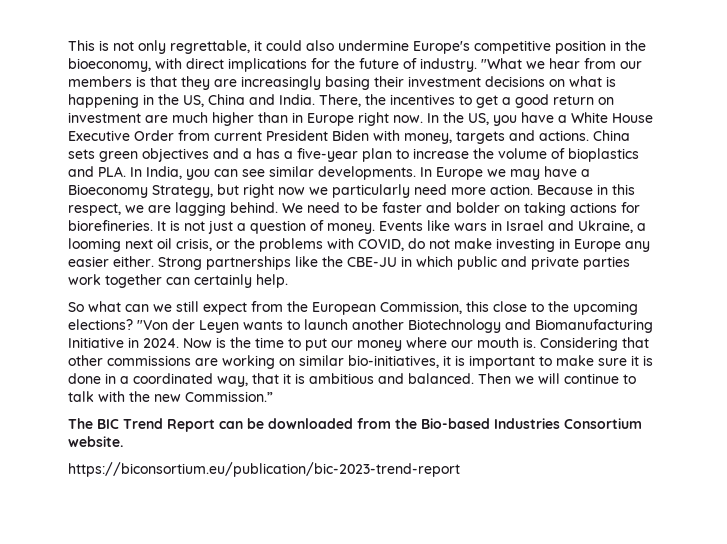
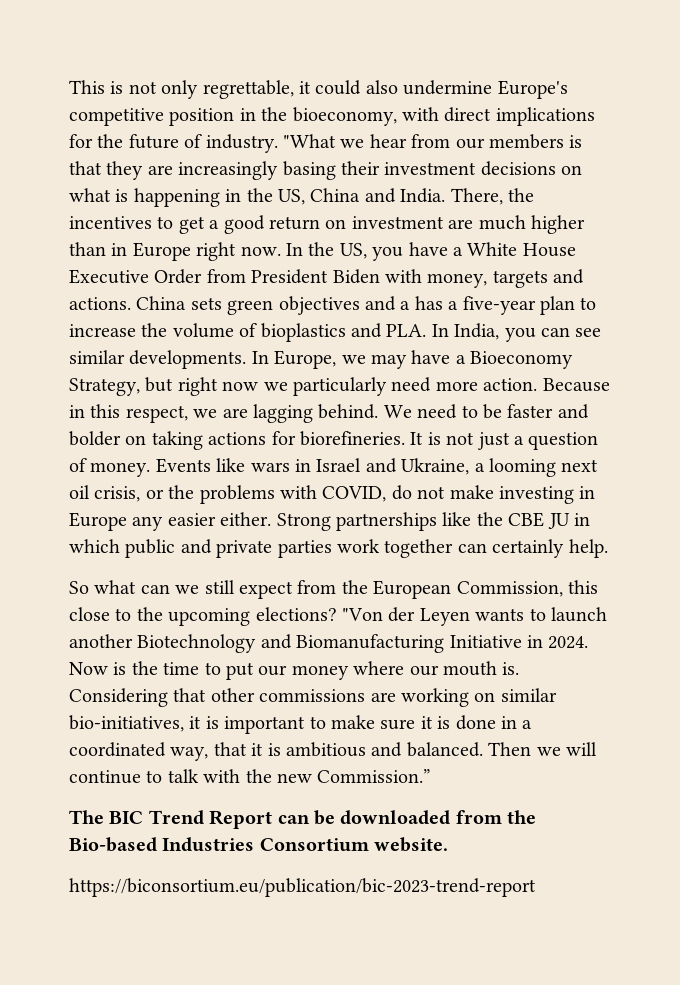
- In the US, you have a White House Executive Order from current President Biden with money, targets and actions.
+ In the US, you have a White House Executive Order from President Biden with money, targets and actions.
- In Europe we may have a Bioeconomy Strategy, but right now we particularly need more action.
+ In Europe, we may have a Bioeconomy Strategy, but right now we particularly need more action.
- Strong partnerships like the CBE-JU in which public and private parties work together can certainly help.
+ Strong partnerships like the CBE JU in which public and private parties work together can certainly help.

